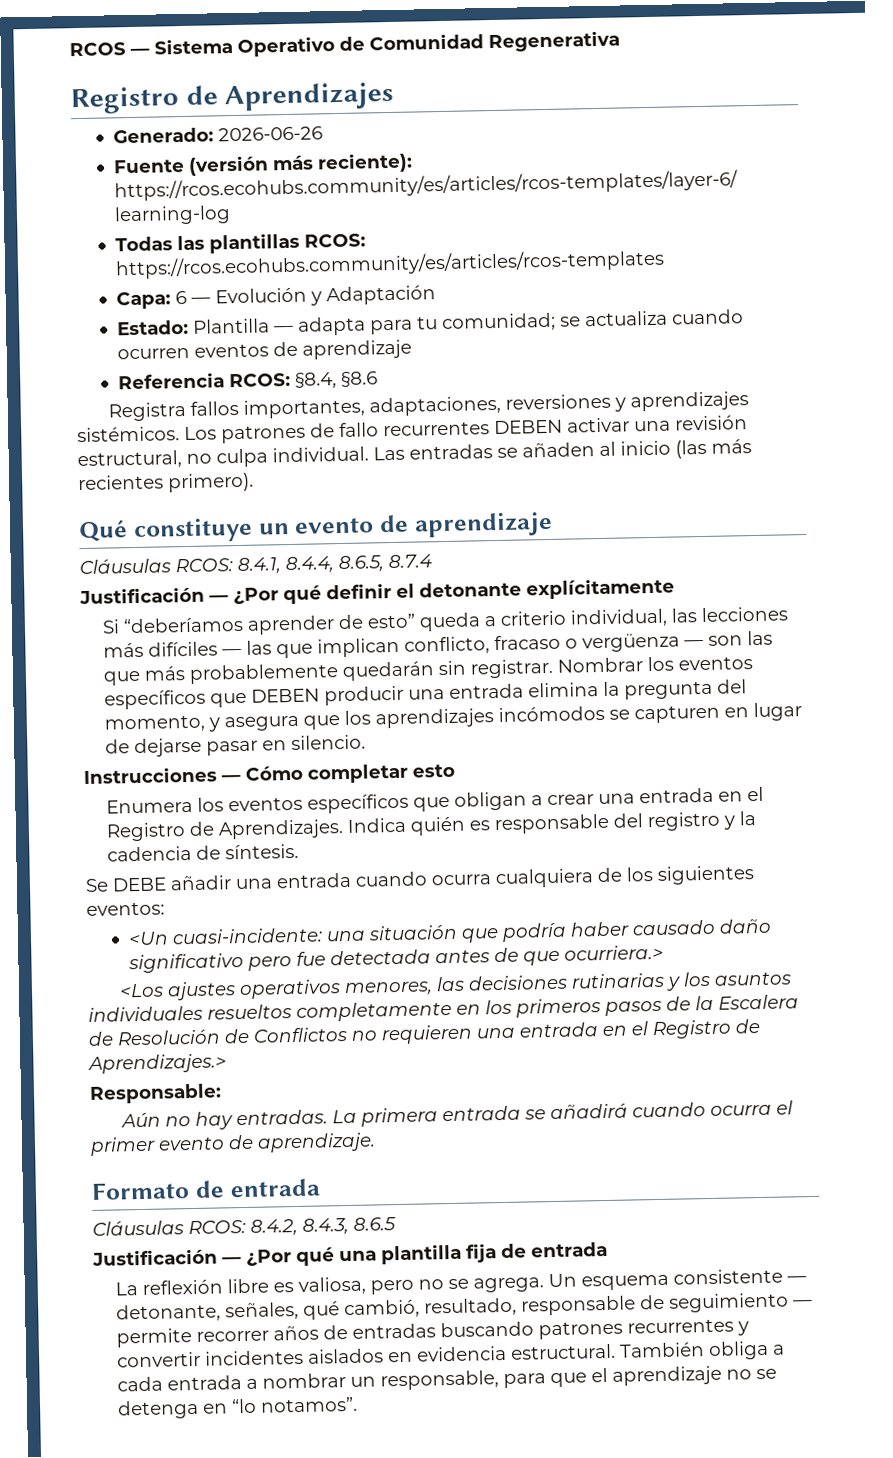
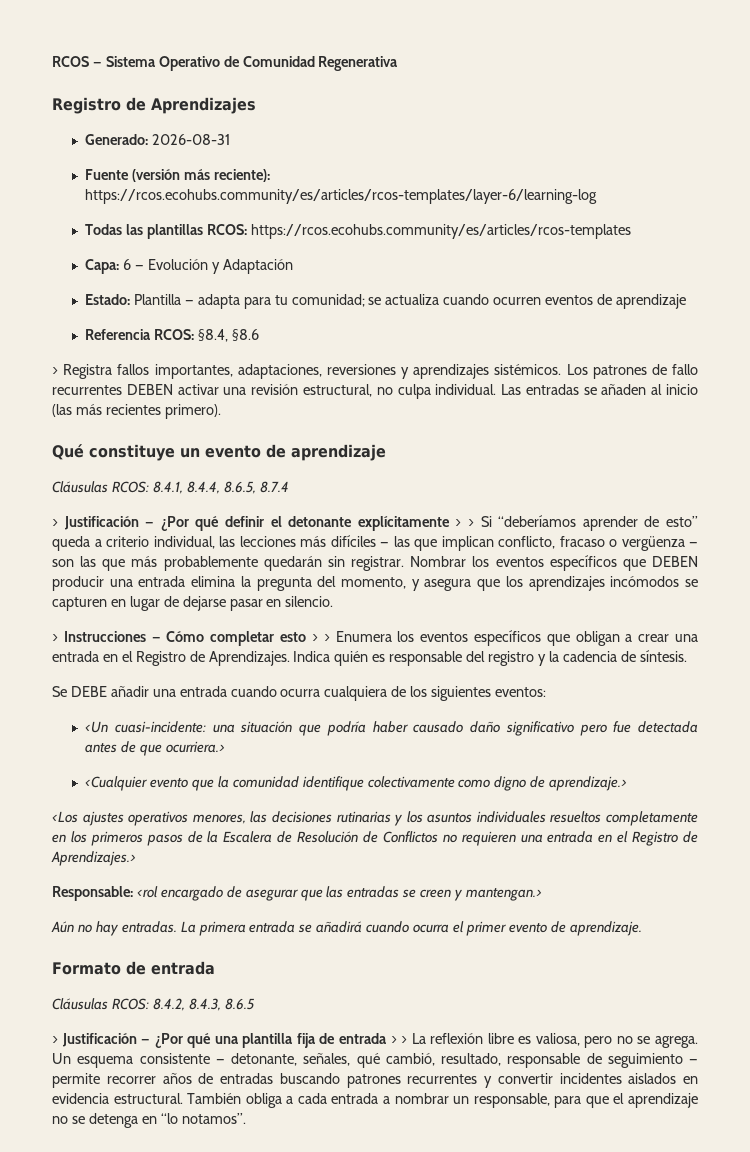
- Generado: 2026-06-26
+ Generado: 2026-08-31
- Registra fallos importantes, adaptaciones, reversiones y aprendizajes sistémicos.
+ > Registra fallos importantes, adaptaciones, reversiones y aprendizajes sistémicos.
- Justificación — ¿Por qué definir el detonante explícitamente
- Si “deberíamos aprender de esto” queda a criterio individual, las lecciones más difíciles — las que implican conflicto, fracaso o vergüenza — son las que más probablemente quedarán sin registrar.
+ > Justificación — ¿Por qué definir el detonante explícitamente > > Si “deberíamos aprender de esto” queda a criterio individual, las lecciones más difíciles — las que implican conflicto, fracaso o vergüenza — son las que más probablemente quedarán sin registrar.
- Instrucciones — Cómo completar esto
- Enumera los eventos específicos que obligan a crear una entrada en el Registro de Aprendizajes.
+ > Instrucciones — Cómo completar esto > > Enumera los eventos específicos que obligan a crear una entrada en el Registro de Aprendizajes.
+ <Cualquier evento que la comunidad identifique colectivamente como digno de aprendizaje.>
- Responsable:
+ Responsable: <rol encargado de asegurar que las entradas se creen y mantengan.>
- Justificación — ¿Por qué una plantilla fija de entrada
- La reflexión libre es valiosa, pero no se agrega.
+ > Justificación — ¿Por qué una plantilla fija de entrada > > La reflexión libre es valiosa, pero no se agrega.

